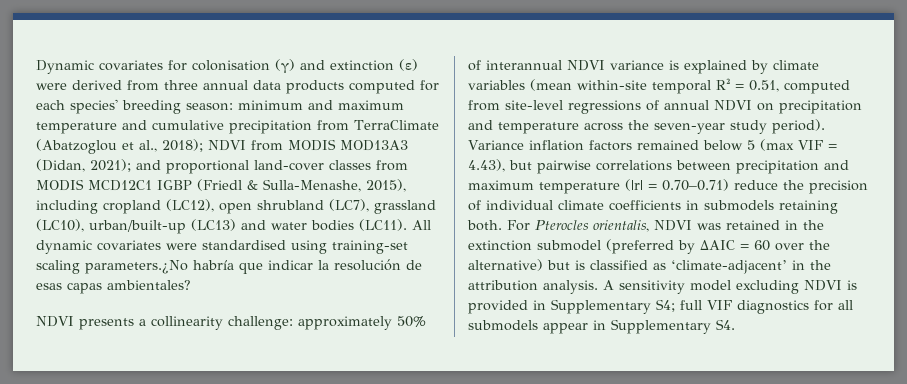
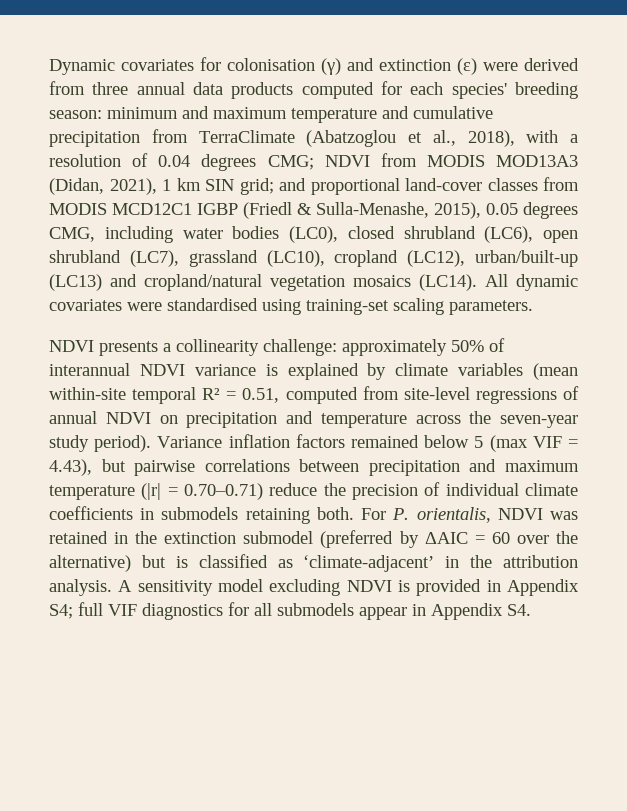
- Dynamic covariates for colonisation (γ) and extinction (ε) were derived from three annual data products computed for each species' breeding season: minimum and maximum temperature and cumulative precipitation from TerraClimate (Abatzoglou et al., 2018); NDVI from MODIS MOD13A3 (Didan, 2021); and proportional land-cover classes from MODIS MCD12C1 IGBP (Friedl & Sulla-Menashe, 2015), including cropland (LC12), open shrubland (LC7), grassland (LC10), urban/built-up (LC13) and water bodies (LC11).
+ Dynamic covariates for colonisation (γ) and extinction (ε) were derived from three annual data products computed for each species' breeding season: minimum and maximum temperature and cumulative precipitation from TerraClimate (Abatzoglou et al., 2018), with a resolution of 0.04 degrees CMG; NDVI from MODIS MOD13A3 (Didan, 2021), 1 km SIN grid; and proportional land-cover classes from MODIS MCD12C1 IGBP (Friedl & Sulla-Menashe, 2015), 0.05 degrees CMG, including water bodies (LC0), closed shrubland (LC6), open shrubland (LC7), grassland (LC10), cropland (LC12), urban/built-up (LC13) and cropland/natural vegetation mosaics (LC14).
- All dynamic covariates were standardised using training-set scaling parameters.¿No habría que indicar la resolución de esas capas ambientales?
+ All dynamic covariates were standardised using training-set scaling parameters.
- For Pterocles orientalis, NDVI was retained in the extinction submodel (preferred by ΔAIC = 60 over the alternative) but is classified as ‘climate-adjacent’ in the attribution analysis.
+ For P. orientalis, NDVI was retained in the extinction submodel (preferred by ΔAIC = 60 over the alternative) but is classified as ‘climate-adjacent’ in the attribution analysis.
- A sensitivity model excluding NDVI is provided in Supplementary S4; full VIF diagnostics for all submodels appear in Supplementary S4.
+ A sensitivity model excluding NDVI is provided in Appendix S4; full VIF diagnostics for all submodels appear in Appendix S4.

